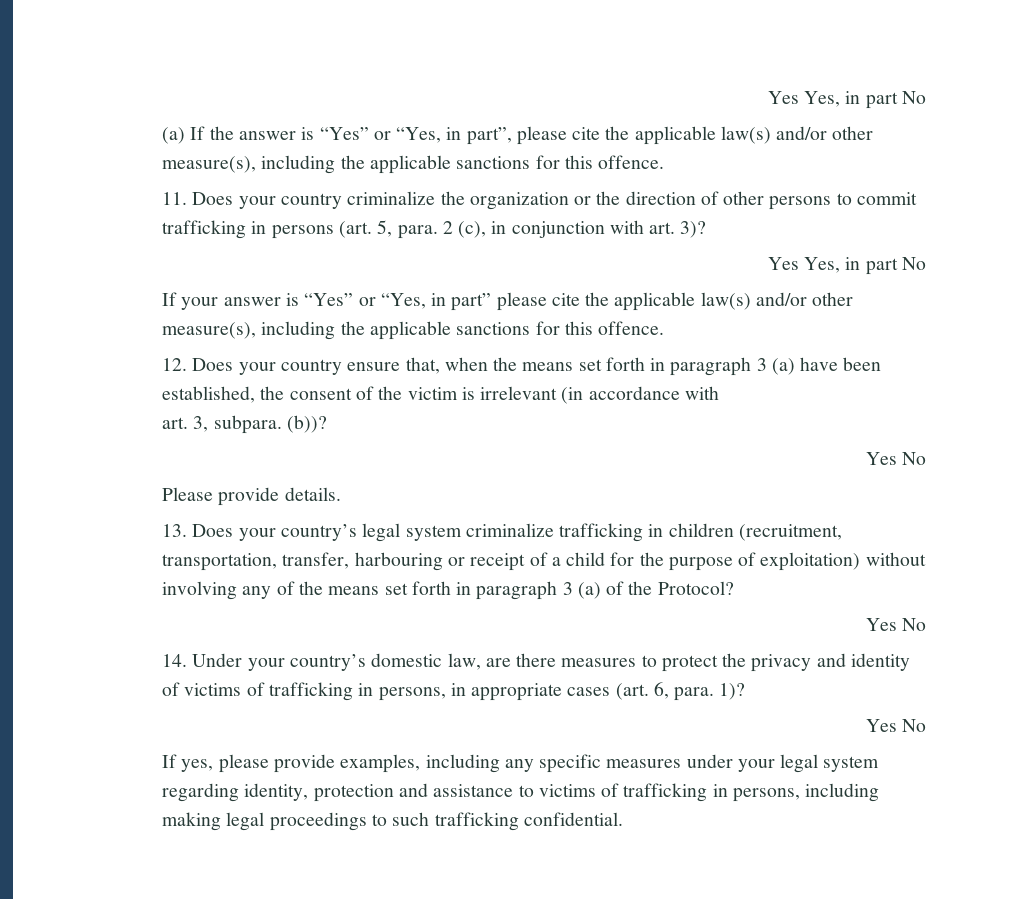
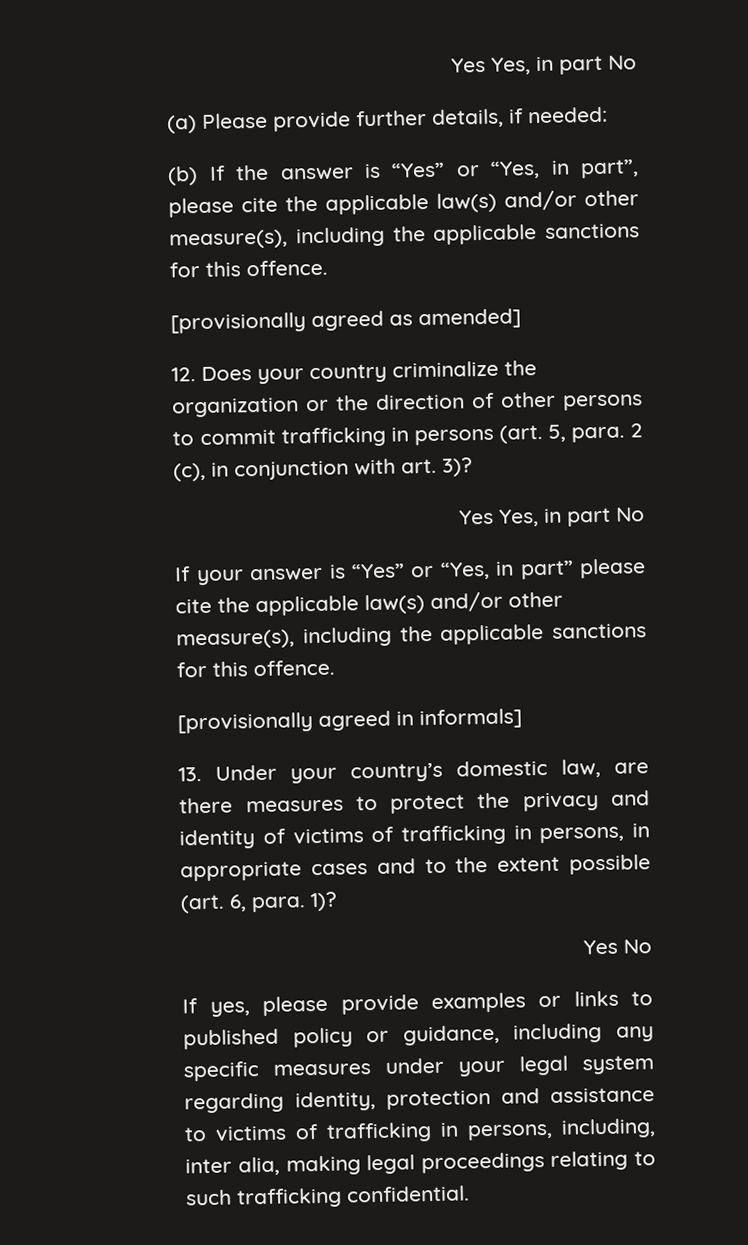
- (a) If the answer is “Yes” or “Yes, in part”, please cite the applicable law(s) and/or other measure(s), including the applicable sanctions for this offence.
+ (a) Please provide further details, if needed:
+ (b) If the answer is “Yes” or “Yes, in part”, please cite the applicable law(s) and/or other measure(s), including the applicable sanctions for this offence.
- 11. Does your country criminalize the organization or the direction of other persons to commit trafficking in persons (art. 5, para. 2 (c), in conjunction with art. 3)?
+ [provisionally agreed as amended]
+ 12. Does your country criminalize the organization or the direction of other persons to commit trafficking in persons (art. 5, para. 2 (c), in conjunction with art. 3)?
- 12. Does your country ensure that, when the means set forth in paragraph 3 (a) have been established, the consent of the victim is irrelevant (in accordance with
- art. 3, subpara. (b))?
- Yes No
- Please provide details.
- 13. Does your country’s legal system criminalize trafficking in children (recruitment, transportation, transfer, harbouring or receipt of a child for the purpose of exploitation) without involving any of the means set forth in paragraph 3 (a) of the Protocol?
- Yes No
- 14. Under your country’s domestic law, are there measures to protect the privacy and identity of victims of trafficking in persons, in appropriate cases (art. 6, para. 1)?
+ [provisionally agreed in informals]
+ 13. Under your country’s domestic law, are there measures to protect the privacy and identity of victims of trafficking in persons, in appropriate cases and to the extent possible (art. 6, para. 1)?
- If yes, please provide examples, including any specific measures under your legal system regarding identity, protection and assistance to victims of trafficking in persons, including making legal proceedings to such trafficking confidential.
+ If yes, please provide examples or links to published policy or guidance, including any specific measures under your legal system regarding identity, protection and assistance to victims of trafficking in persons, including, inter alia, making legal proceedings relating to such trafficking confidential.

